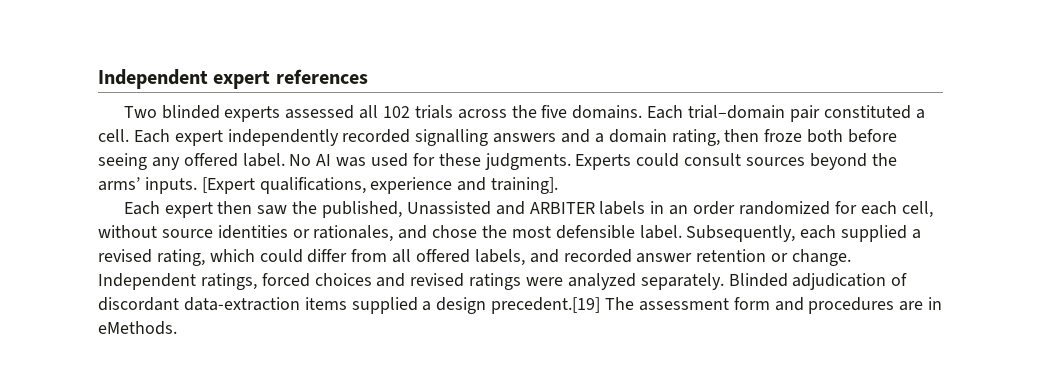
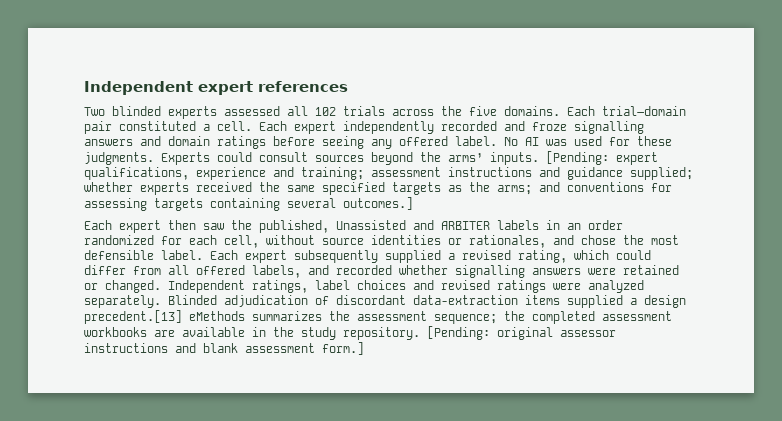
- Each expert independently recorded signalling answers and a domain rating, then froze both before seeing any offered label.
+ Each expert independently recorded and froze signalling answers and domain ratings before seeing any offered label.
- [Expert qualifications, experience and training].
+ [Pending: expert qualifications, experience and training; assessment instructions and guidance supplied; whether experts received the same specified targets as the arms; and conventions for assessing targets containing several outcomes.]
- Subsequently, each supplied a revised rating, which could differ from all offered labels, and recorded answer retention or change.
+ Each expert subsequently supplied a revised rating, which could differ from all offered labels, and recorded whether signalling answers were retained or changed.
- Independent ratings, forced choices and revised ratings were analyzed separately.
+ Independent ratings, label choices and revised ratings were analyzed separately.
- Blinded adjudication of discordant data-extraction items supplied a design precedent.[19] The assessment form and procedures are in eMethods.
+ Blinded adjudication of discordant data-extraction items supplied a design precedent.[13] eMethods summarizes the assessment sequence; the completed assessment workbooks are available in the study repository. [Pending: original assessor instructions and blank assessment form.]

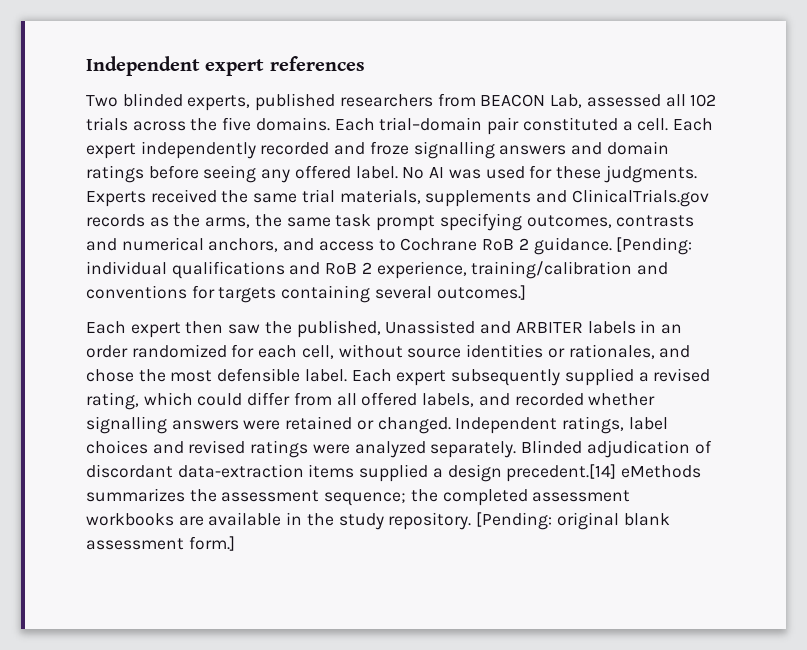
- Two blinded experts assessed all 102 trials across the five domains.
+ Two blinded experts, published researchers from BEACON Lab, assessed all 102 trials across the five domains.
- Experts could consult sources beyond the arms’ inputs. [Pending: expert qualifications, experience and training; assessment instructions and guidance supplied; whether experts received the same specified targets as the arms; and conventions for assessing targets containing several outcomes.]
+ Experts received the same trial materials, supplements and ClinicalTrials.gov records as the arms, the same task prompt specifying outcomes, contrasts and numerical anchors, and access to Cochrane RoB 2 guidance. [Pending: individual qualifications and RoB 2 experience, training/calibration and conventions for targets containing several outcomes.]
- Blinded adjudication of discordant data-extraction items supplied a design precedent.[13] eMethods summarizes the assessment sequence; the completed assessment workbooks are available in the study repository.
+ Blinded adjudication of discordant data-extraction items supplied a design precedent.[14] eMethods summarizes the assessment sequence; the completed assessment workbooks are available in the study repository.
- [Pending: original assessor instructions and blank assessment form.]
+ [Pending: original blank assessment form.]

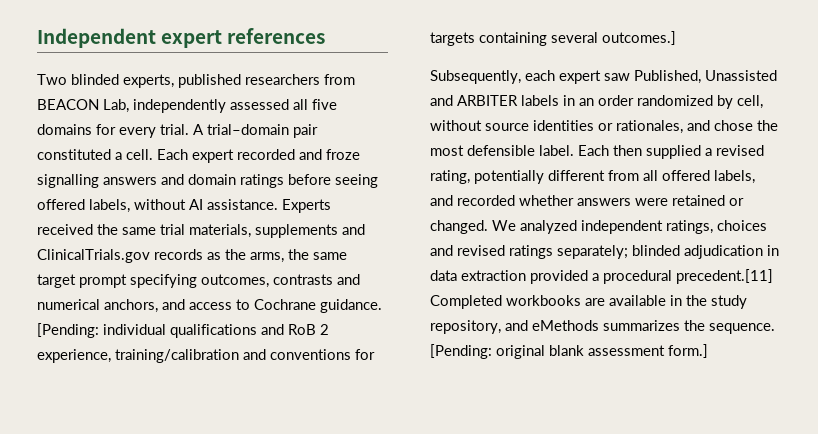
- Two blinded experts, published researchers from BEACON Lab, assessed all 102 trials across the five domains. Each trial–domain pair constituted a cell.
+ Two blinded experts, published researchers from BEACON Lab, independently assessed all five domains for every trial. A trial–domain pair constituted a cell.
- Each expert independently recorded and froze signalling answers and domain ratings before seeing any offered label. No AI was used for these judgments.
+ Each expert recorded and froze signalling answers and domain ratings before seeing offered labels, without AI assistance.
- Experts received the same trial materials, supplements and ClinicalTrials.gov records as the arms, the same task prompt specifying outcomes, contrasts and numerical anchors, and access to Cochrane RoB 2 guidance.
+ Experts received the same trial materials, supplements and ClinicalTrials.gov records as the arms, the same target prompt specifying outcomes, contrasts and numerical anchors, and access to Cochrane guidance.
- Each expert then saw the published, Unassisted and ARBITER labels in an order randomized for each cell, without source identities or rationales, and chose the most defensible label.
+ Subsequently, each expert saw Published, Unassisted and ARBITER labels in an order randomized by cell, without source identities or rationales, and chose the most defensible label.
- Each expert subsequently supplied a revised rating, which could differ from all offered labels, and recorded whether signalling answers were retained or changed.
+ Each then supplied a revised rating, potentially different from all offered labels, and recorded whether answers were retained or changed.
- Independent ratings, label choices and revised ratings were analyzed separately. Blinded adjudication of discordant data-extraction items supplied a design precedent.[14] eMethods summarizes the assessment sequence; the completed assessment workbooks are available in the study repository.
+ We analyzed independent ratings, choices and revised ratings separately; blinded adjudication in data extraction provided a procedural precedent.[11] Completed workbooks are available in the study repository, and eMethods summarizes the sequence.

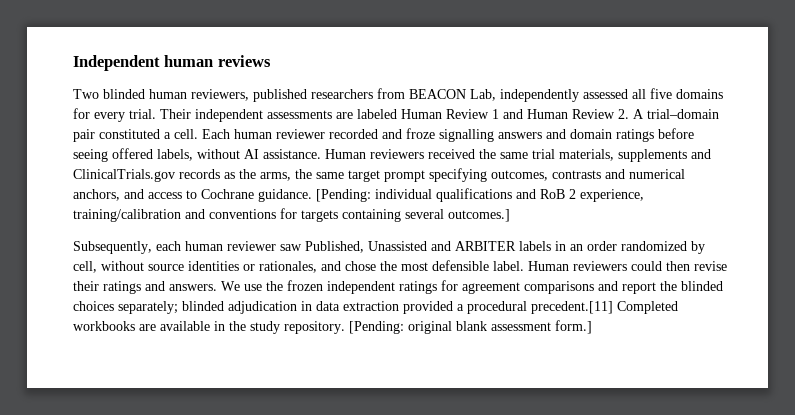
- Independent expert references
+ Independent human reviews
- Two blinded experts, published researchers from BEACON Lab, independently assessed all five domains for every trial.
+ Two blinded human reviewers, published researchers from BEACON Lab, independently assessed all five domains for every trial.
- A trial–domain pair constituted a cell.
+ Their independent assessments are labeled Human Review 1 and Human Review 2. A trial–domain pair constituted a cell.
- Each expert recorded and froze signalling answers and domain ratings before seeing offered labels, without AI assistance.
+ Each human reviewer recorded and froze signalling answers and domain ratings before seeing offered labels, without AI assistance.
- Experts received the same trial materials, supplements and ClinicalTrials.gov records as the arms, the same target prompt specifying outcomes, contrasts and numerical anchors, and access to Cochrane guidance.
+ Human reviewers received the same trial materials, supplements and ClinicalTrials.gov records as the arms, the same target prompt specifying outcomes, contrasts and numerical anchors, and access to Cochrane guidance.
- Subsequently, each expert saw Published, Unassisted and ARBITER labels in an order randomized by cell, without source identities or rationales, and chose the most defensible label.
+ Subsequently, each human reviewer saw Published, Unassisted and ARBITER labels in an order randomized by cell, without source identities or rationales, and chose the most defensible label.
- Each then supplied a revised rating, potentially different from all offered labels, and recorded whether answers were retained or changed. We analyzed independent ratings, choices and revised ratings separately; blinded adjudication in data extraction provided a procedural precedent.[11] Completed workbooks are available in the study repository, and eMethods summarizes the sequence.
+ Human reviewers could then revise their ratings and answers. We use the frozen independent ratings for agreement comparisons and report the blinded choices separately; blinded adjudication in data extraction provided a procedural precedent.[11] Completed workbooks are available in the study repository.

